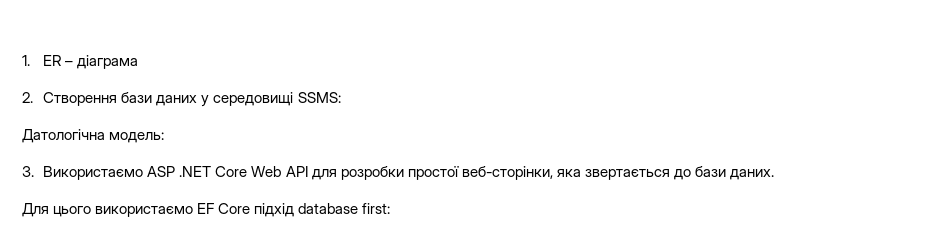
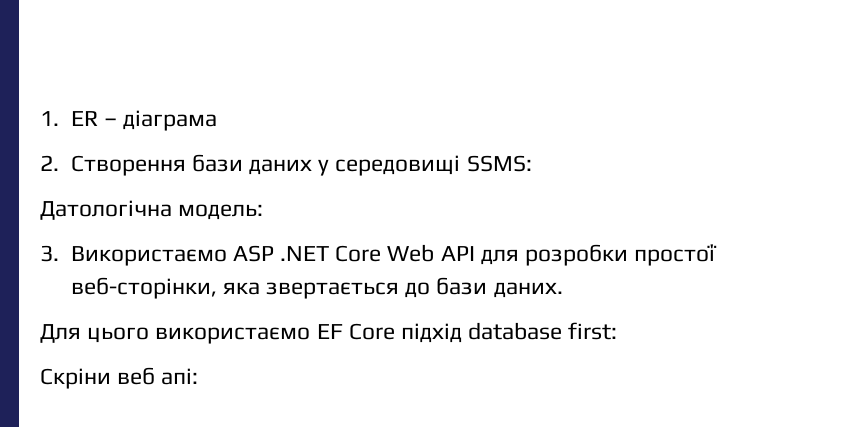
+ Скріни веб апі:

